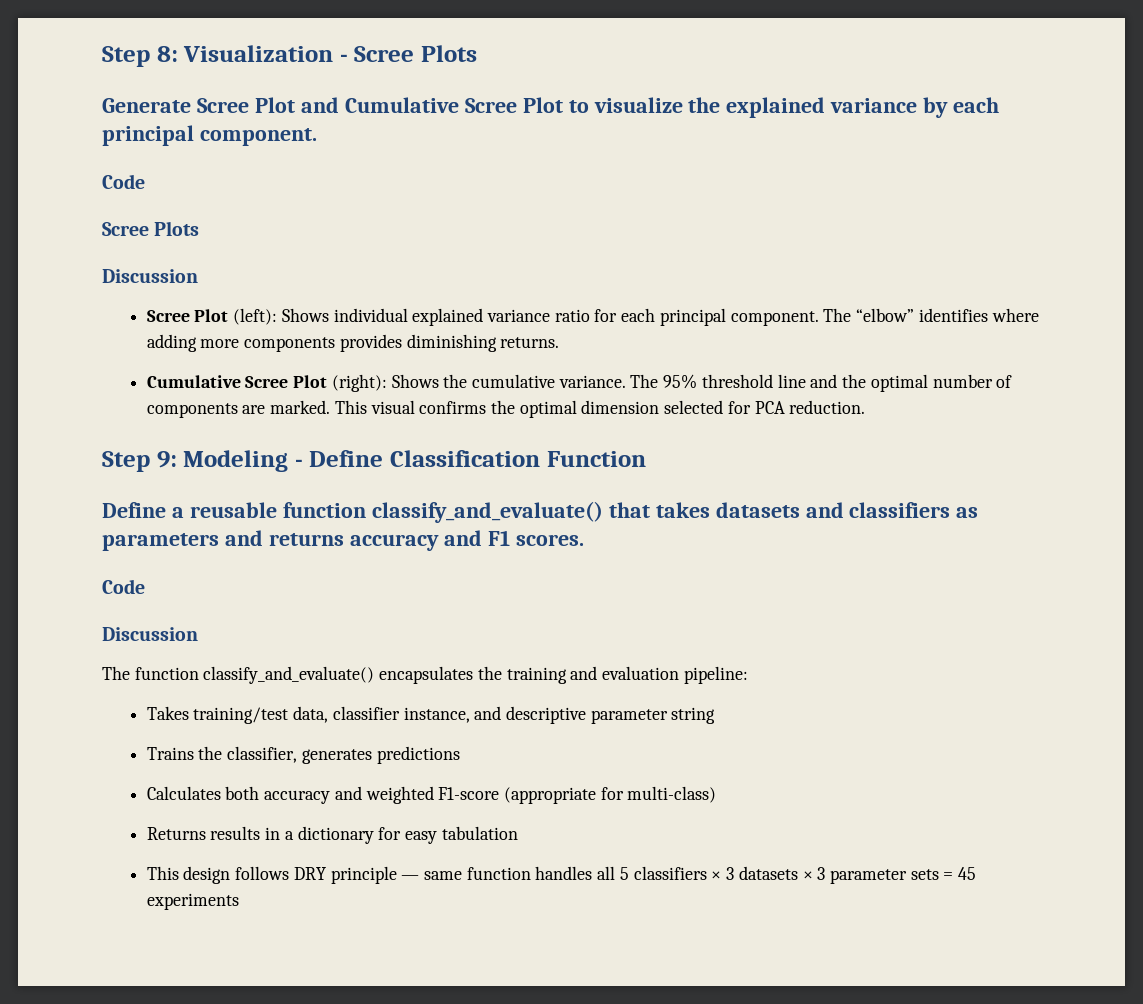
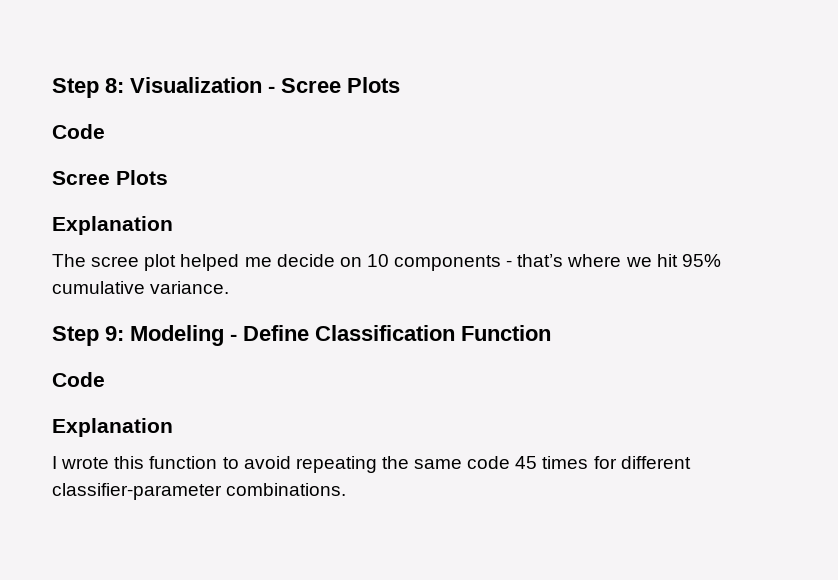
  Step 8: Visualization - Scree Plots
- Generate Scree Plot and Cumulative Scree Plot to visualize the explained variance by each principal component.
  Code
  Scree Plots
- Discussion
- Scree Plot (left): Shows individual explained variance ratio for each principal component. The “elbow” identifies where adding more components provides diminishing returns.
- Cumulative Scree Plot (right): Shows the cumulative variance. The 95% threshold line and the optimal number of components are marked. This visual confirms the optimal dimension selected for PCA reduction.
+ Explanation
+ The scree plot helped me decide on 10 components - that’s where we hit 95% cumulative variance.
  Step 9: Modeling - Define Classification Function
- Define a reusable function classify_and_evaluate() that takes datasets and classifiers as parameters and returns accuracy and F1 scores.
  Code
- Discussion
- The function classify_and_evaluate() encapsulates the training and evaluation pipeline:
- Takes training/test data, classifier instance, and descriptive parameter string
- Trains the classifier, generates predictions
- Calculates both accuracy and weighted F1-score (appropriate for multi-class)
- Returns results in a dictionary for easy tabulation
- This design follows DRY principle — same function handles all 5 classifiers × 3 datasets × 3 parameter sets = 45 experiments
+ Explanation
+ I wrote this function to avoid repeating the same code 45 times for different classifier-parameter combinations.

